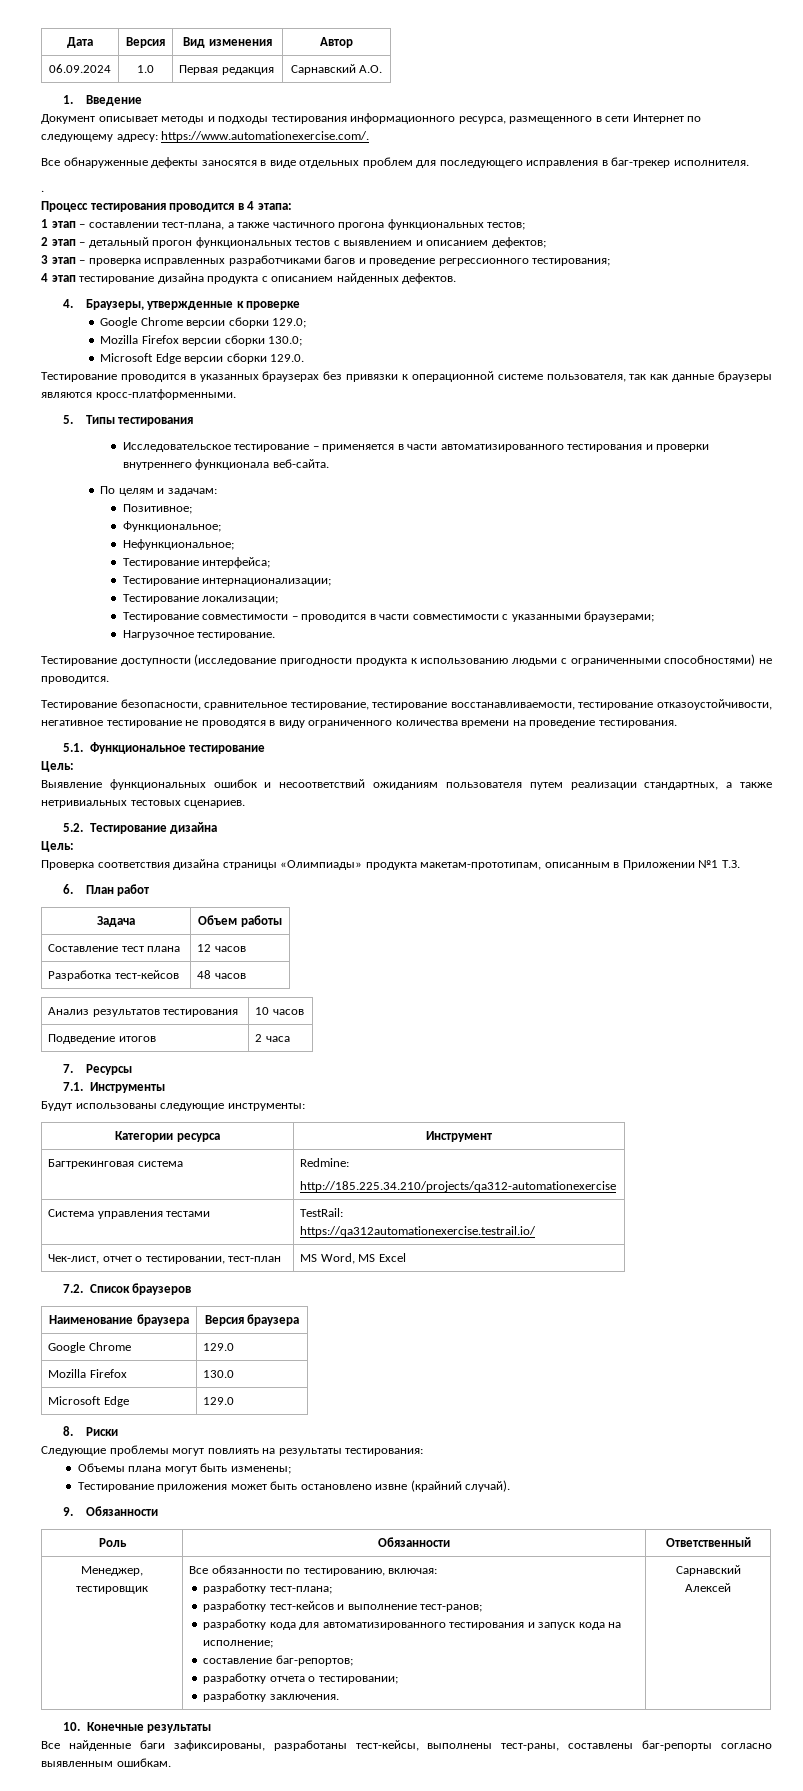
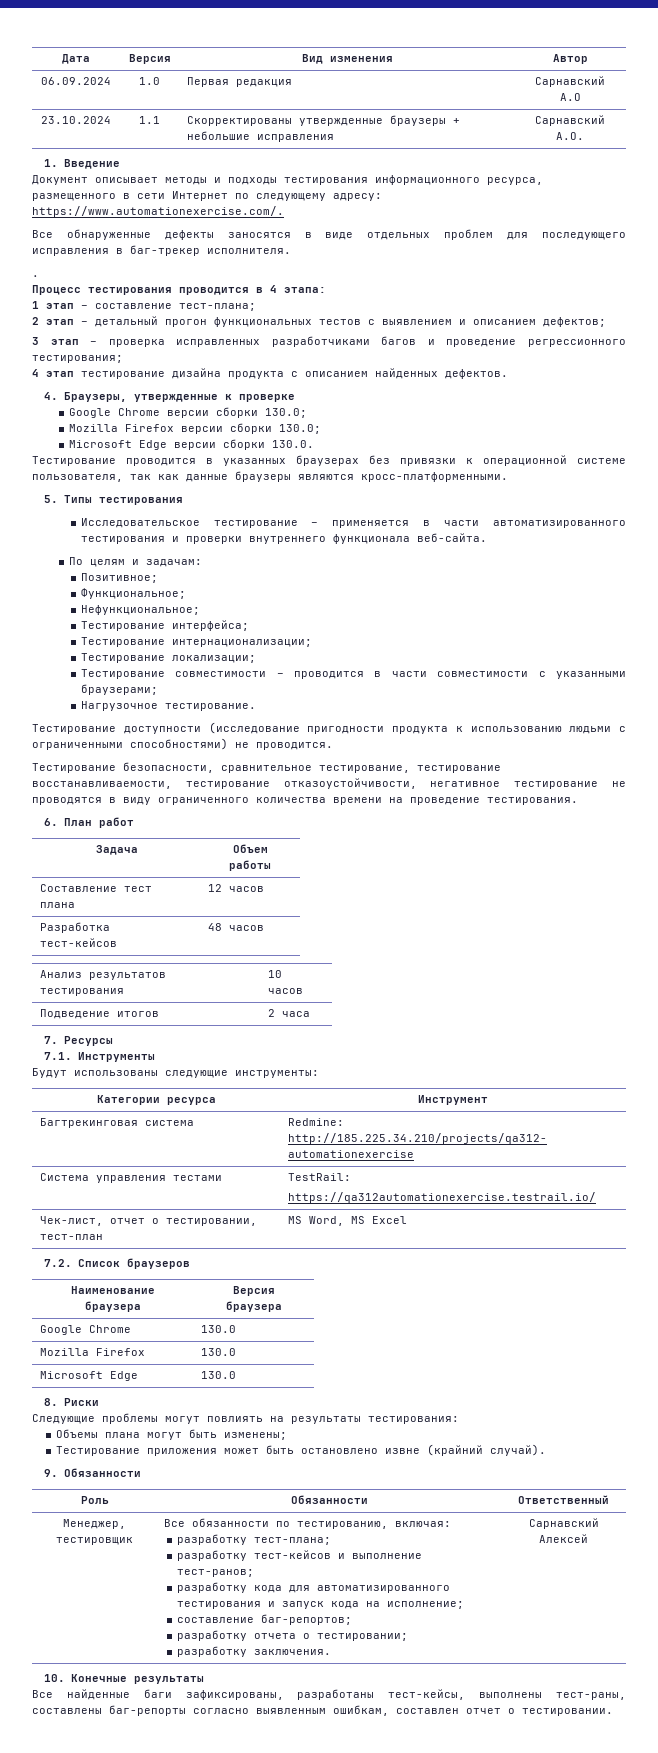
- 06.09.2024 | 1.0 | Первая редакция | Сарнавский А.О.
+ 06.09.2024 | 1.0 | Первая редакция | Сарнавский А.О
+ 23.10.2024 | 1.1 | Скорректированы утвержденные браузеры + небольшие исправления | Сарнавский А.О.
- 1 этап – составлении тест-плана, а также частичного прогона функциональных тестов;
+ 1 этап – составление тест-плана;
- Google Chrome версии сборки 129.0;
+ Google Chrome версии сборки 130.0;
- Microsoft Edge версии сборки 129.0.
+ Microsoft Edge версии сборки 130.0.
- 5.1. Функциональное тестирование
- Цель:
- Выявление функциональных ошибок и несоответствий ожиданиям пользователя путем реализации стандартных, а также нетривиальных тестовых сценариев.
- 5.2. Тестирование дизайна
- Цель:
- Проверка соответствия дизайна страницы «Олимпиады» продукта макетам-прототипам, описанным в Приложении №1 Т.З.
- Google Chrome | 129.0
+ Google Chrome | 130.0
- Microsoft Edge | 129.0
+ Microsoft Edge | 130.0
- Все найденные баги зафиксированы, разработаны тест-кейсы, выполнены тест-раны, составлены баг-репорты согласно выявленным ошибкам.
+ Все найденные баги зафиксированы, разработаны тест-кейсы, выполнены тест-раны, составлены баг-репорты согласно выявленным ошибкам, составлен отчет о тестировании.

